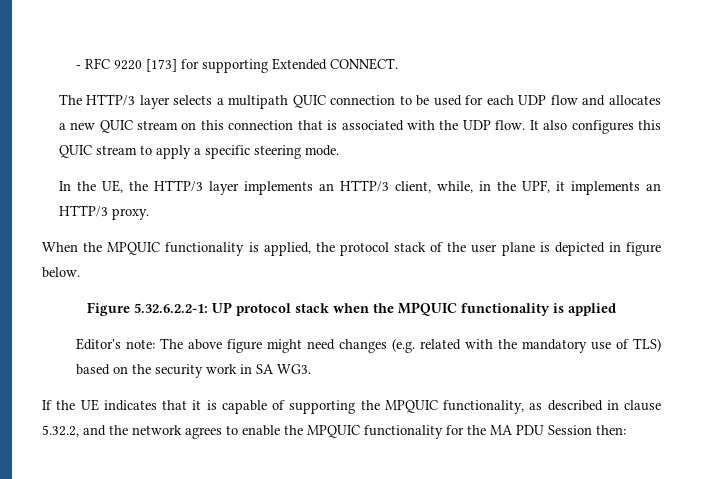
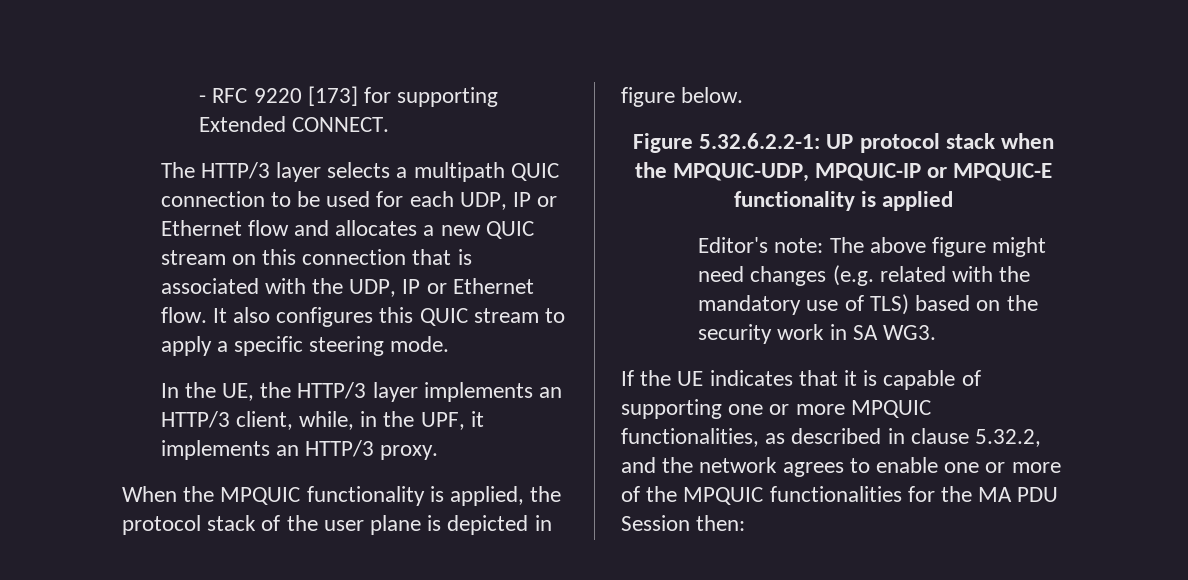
- The HTTP/3 layer selects a multipath QUIC connection to be used for each UDP flow and allocates a new QUIC stream on this connection that is associated with the UDP flow.
+ The HTTP/3 layer selects a multipath QUIC connection to be used for each UDP, IP or Ethernet flow and allocates a new QUIC stream on this connection that is associated with the UDP, IP or Ethernet flow.
- Figure 5.32.6.2.2-1: UP protocol stack when the MPQUIC functionality is applied
+ Figure 5.32.6.2.2-1: UP protocol stack when the MPQUIC-UDP, MPQUIC-IP or MPQUIC-E functionality is applied
- If the UE indicates that it is capable of supporting the MPQUIC functionality, as described in clause 5.32.2, and the network agrees to enable the MPQUIC functionality for the MA PDU Session then:
+ If the UE indicates that it is capable of supporting one or more MPQUIC functionalities, as described in clause 5.32.2, and the network agrees to enable one or more of the MPQUIC functionalities for the MA PDU Session then:

